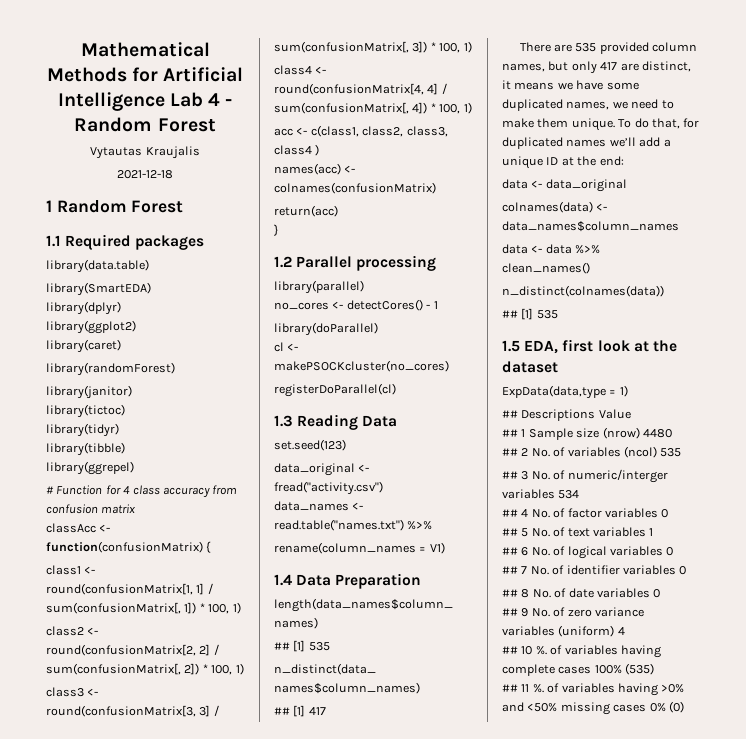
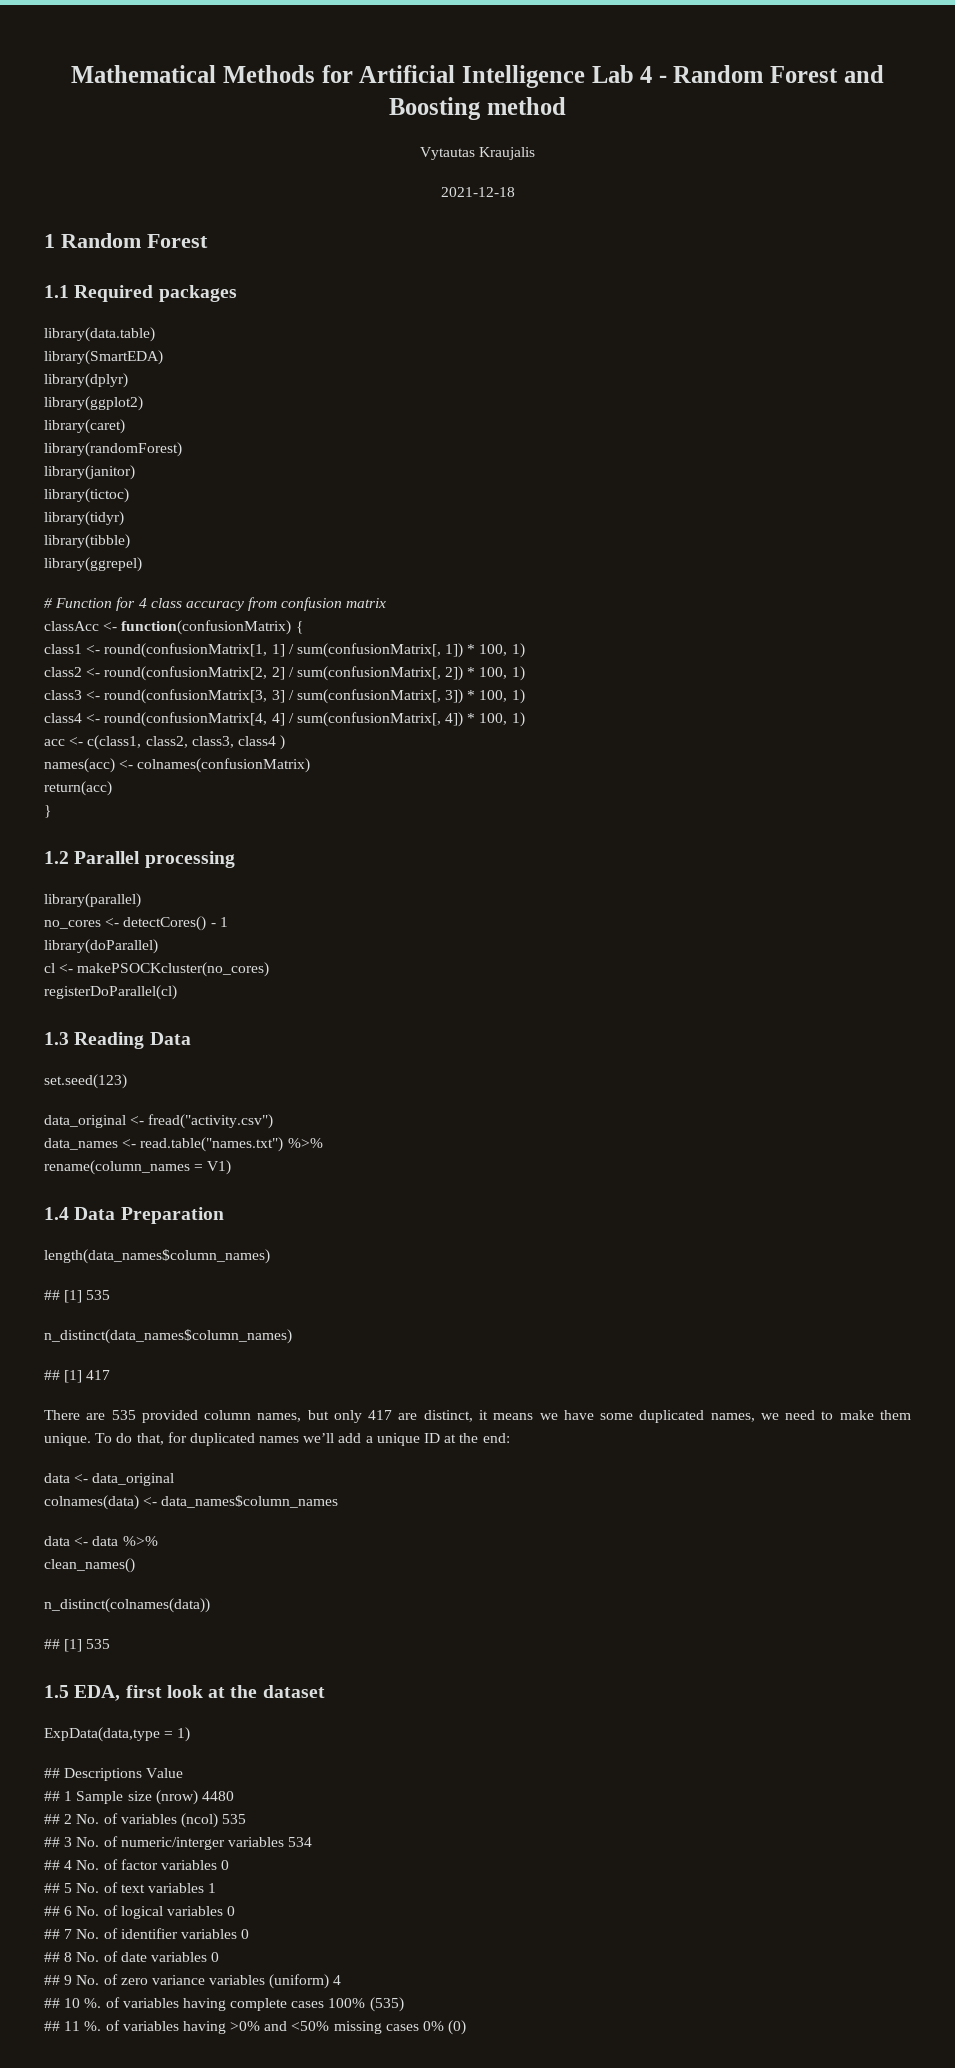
- Mathematical Methods for Artificial Intelligence Lab 4 - Random Forest
+ Mathematical Methods for Artificial Intelligence Lab 4 - Random Forest and Boosting method

